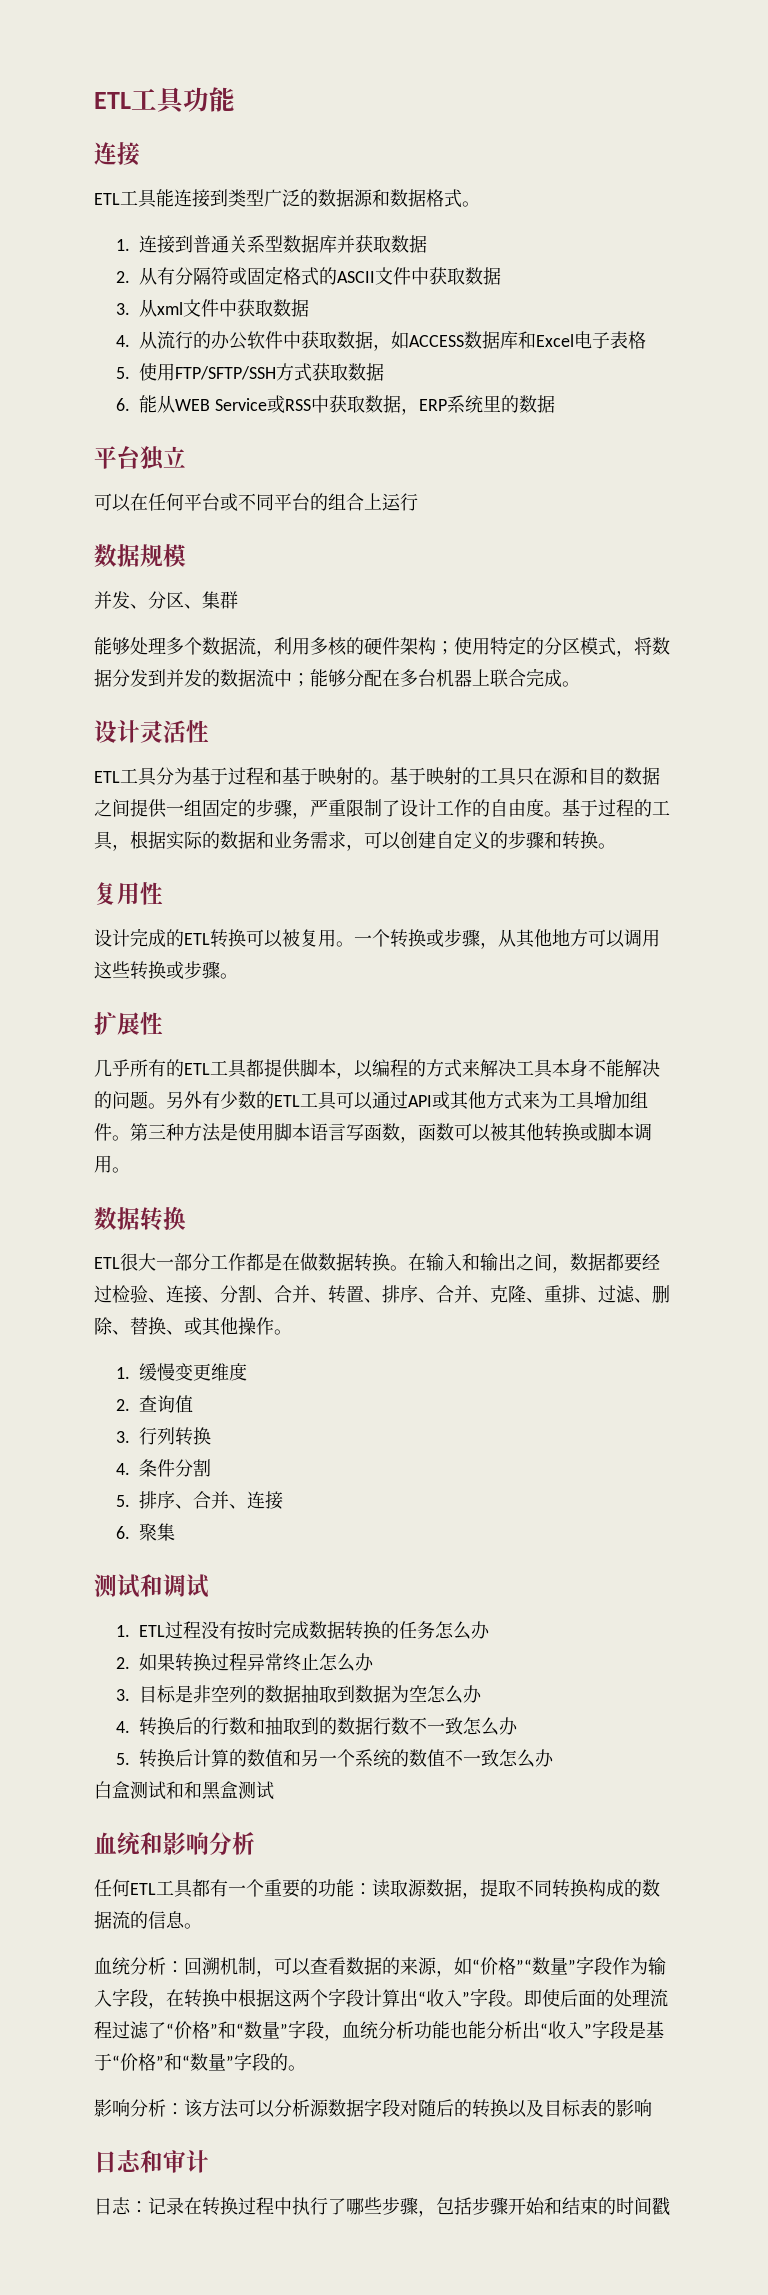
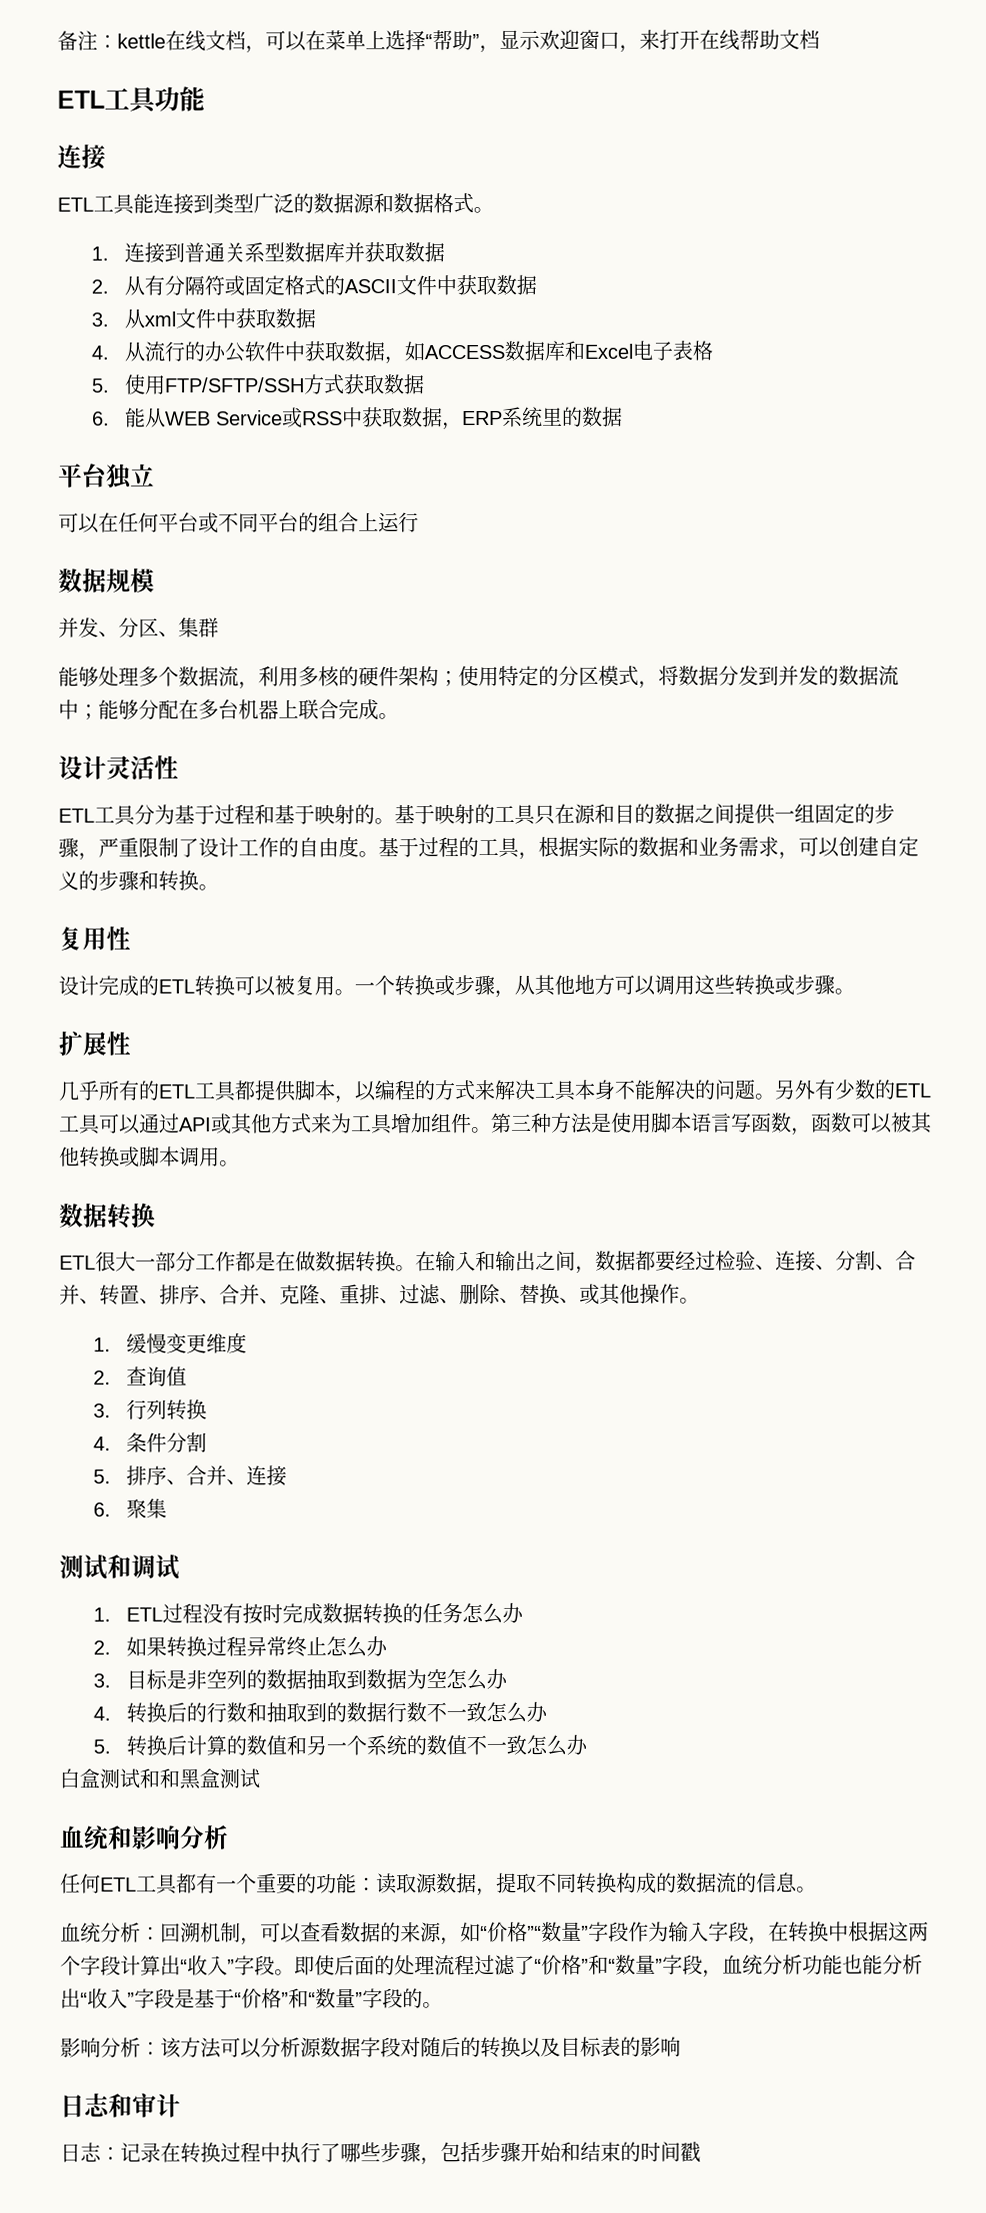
+ 备注：kettle在线文档，可以在菜单上选择“帮助”，显示欢迎窗口，来打开在线帮助文档

